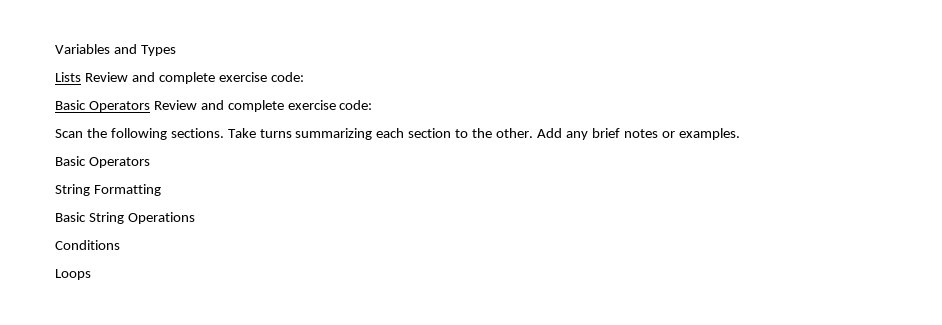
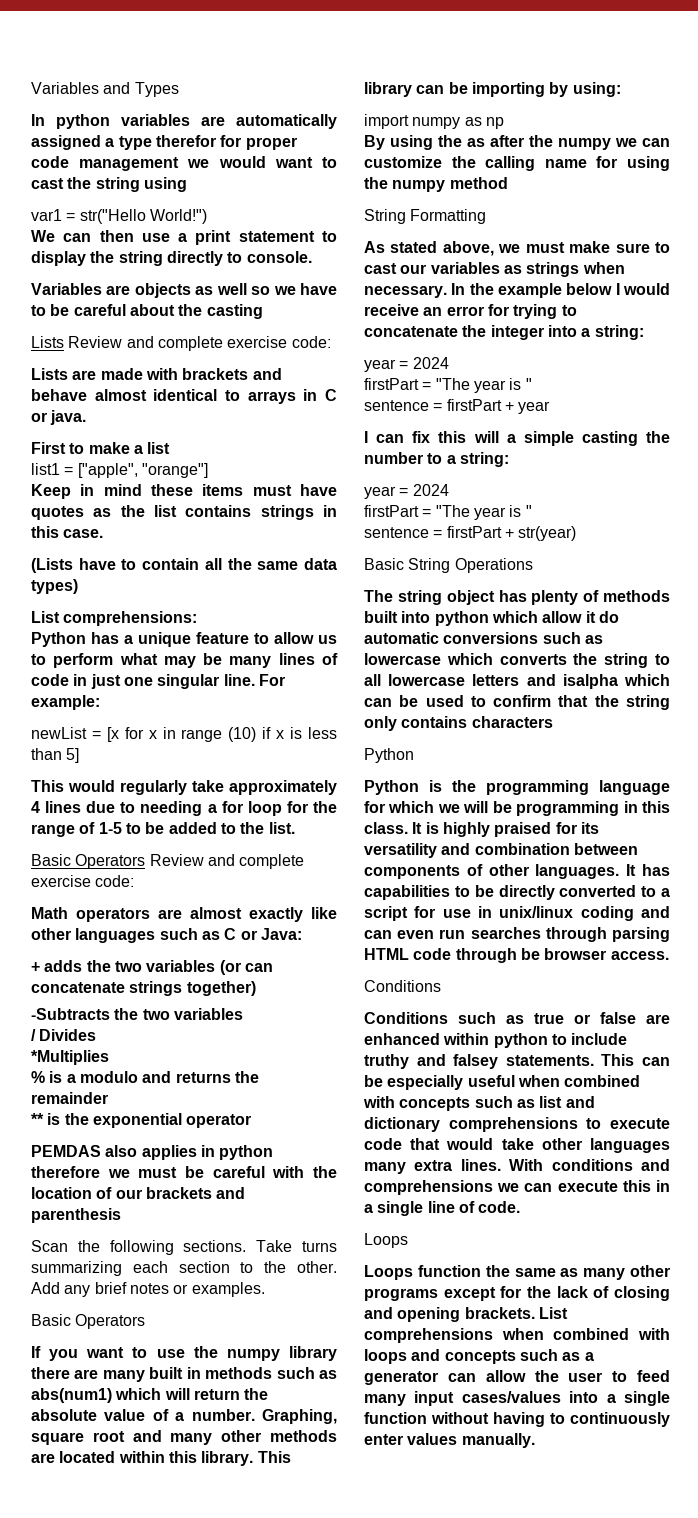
+ In python variables are automatically assigned a type therefor for proper code management we would want to cast the string using
+ var1 = str("Hello World!")
+ We can then use a print statement to display the string directly to console.
+ Variables are objects as well so we have to be careful about the casting
+ Lists are made with brackets and behave almost identical to arrays in C or java.
+ First to make a list
+ list1 = ["apple", "orange"]
+ Keep in mind these items must have quotes as the list contains strings in this case.
+ (Lists have to contain all the same data types)
+ List comprehensions:
+ Python has a unique feature to allow us to perform what may be many lines of code in just one singular line. For example:
+ newList = [x for x in range (10) if x is less than 5]
+ This would regularly take approximately 4 lines due to needing a for loop for the range of 1-5 to be added to the list.
+ Math operators are almost exactly like other languages such as C or Java:
+ + adds the two variables (or can concatenate strings together)
+ -Subtracts the two variables
+ / Divides
+ *Multiplies
+ % is a modulo and returns the remainder
+ ** is the exponential operator
+ PEMDAS also applies in python therefore we must be careful with the location of our brackets and parenthesis
+ If you want to use the numpy library there are many built in methods such as abs(num1) which will return the absolute value of a number. Graphing, square root and many other methods are located within this library. This library can be importing by using:
+ import numpy as np
+ By using the as after the numpy we can customize the calling name for using the numpy method
  String Formatting
+ As stated above, we must make sure to cast our variables as strings when necessary. In the example below I would receive an error for trying to concatenate the integer into a string:
+ year = 2024
+ firstPart = "The year is "
+ sentence = firstPart + year
+ I can fix this will a simple casting the number to a string:
+ year = 2024
+ firstPart = "The year is "
+ sentence = firstPart + str(year)
  Basic String Operations
+ The string object has plenty of methods built into python which allow it do automatic conversions such as lowercase which converts the string to all lowercase letters and isalpha which can be used to confirm that the string only contains characters
+ Python
+ Python is the programming language for which we will be programming in this class. It is highly praised for its versatility and combination between components of other languages. It has capabilities to be directly converted to a script for use in unix/linux coding and can even run searches through parsing HTML code through be browser access.
  Conditions
+ Conditions such as true or false are enhanced within python to include truthy and falsey statements. This can be especially useful when combined with concepts such as list and dictionary comprehensions to execute code that would take other languages many extra lines. With conditions and comprehensions we can execute this in a single line of code.
  Loops
+ Loops function the same as many other programs except for the lack of closing and opening brackets. List comprehensions when combined with loops and concepts such as a generator can allow the user to feed many input cases/values into a single function without having to continuously enter values manually.

